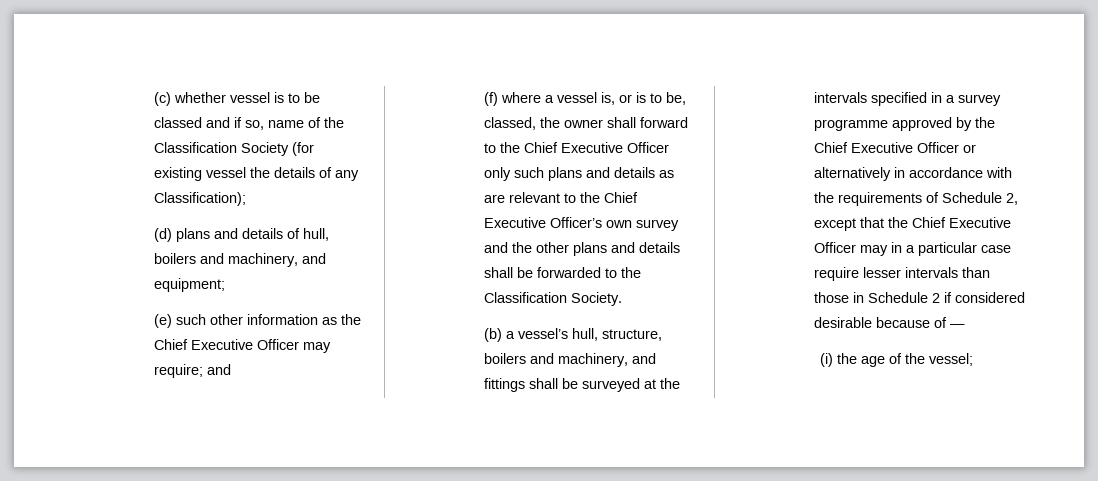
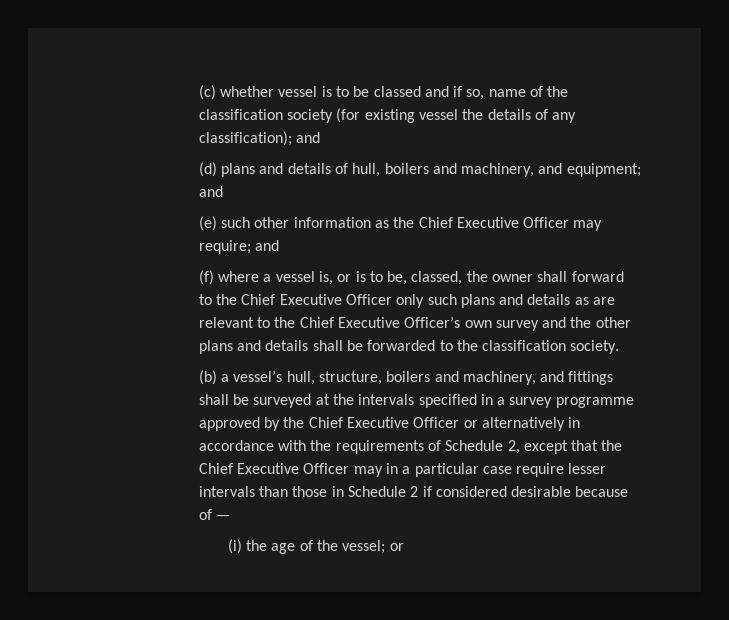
- (c) whether vessel is to be classed and if so, name of the Classification Society (for existing vessel the details of any Classification);
+ (c) whether vessel is to be classed and if so, name of the classification society (for existing vessel the details of any classification); and
- (d) plans and details of hull, boilers and machinery, and equipment;
+ (d) plans and details of hull, boilers and machinery, and equipment; and
- (f) where a vessel is, or is to be, classed, the owner shall forward to the Chief Executive Officer only such plans and details as are relevant to the Chief Executive Officer’s own survey and the other plans and details shall be forwarded to the Classification Society.
+ (f) where a vessel is, or is to be, classed, the owner shall forward to the Chief Executive Officer only such plans and details as are relevant to the Chief Executive Officer’s own survey and the other plans and details shall be forwarded to the classification society.
- (i) the age of the vessel;
+ (i) the age of the vessel; or

